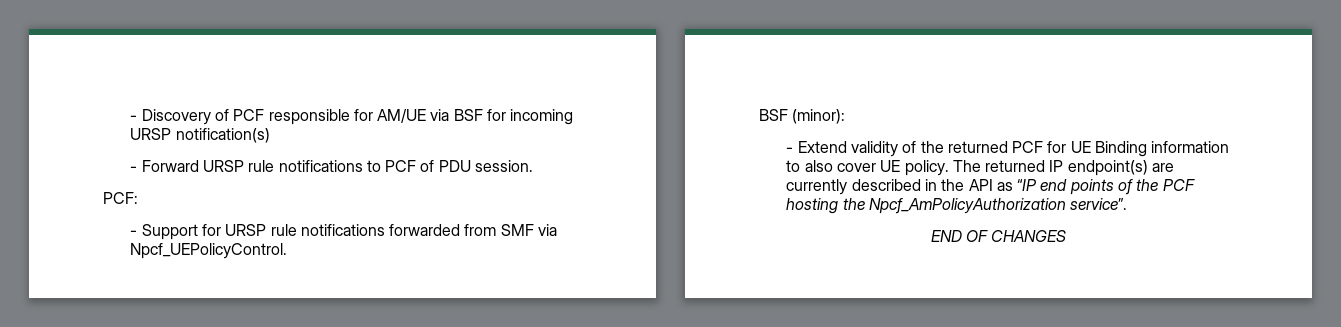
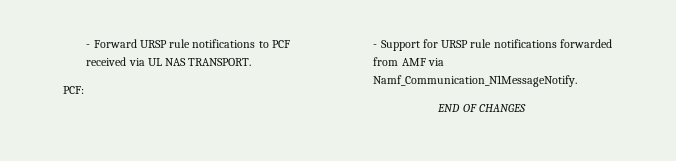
- - Discovery of PCF responsible for AM/UE via BSF for incoming URSP notification(s)
- - Forward URSP rule notifications to PCF of PDU session.
+ - Forward URSP rule notifications to PCF received via UL NAS TRANSPORT.
- - Support for URSP rule notifications forwarded from SMF via Npcf_UEPolicyControl.
- BSF (minor):
- - Extend validity of the returned PCF for UE Binding information to also cover UE policy. The returned IP endpoint(s) are currently described in the API as “IP end points of the PCF hosting the Npcf_AmPolicyAuthorization service”.
+ - Support for URSP rule notifications forwarded from AMF via Namf_Communication_N1MessageNotify.

